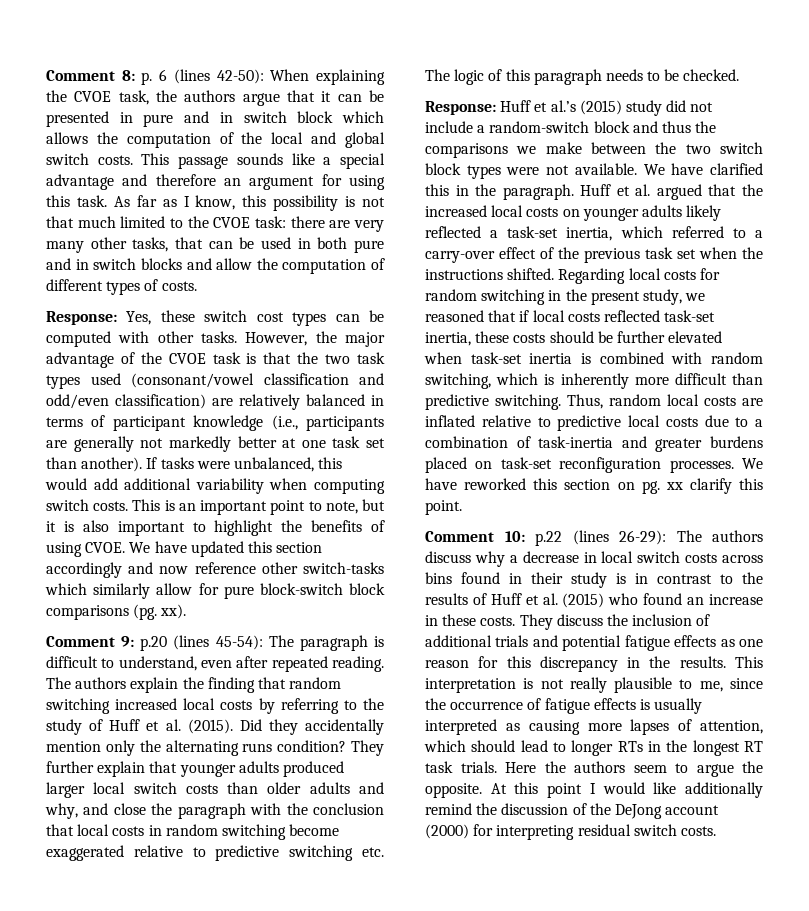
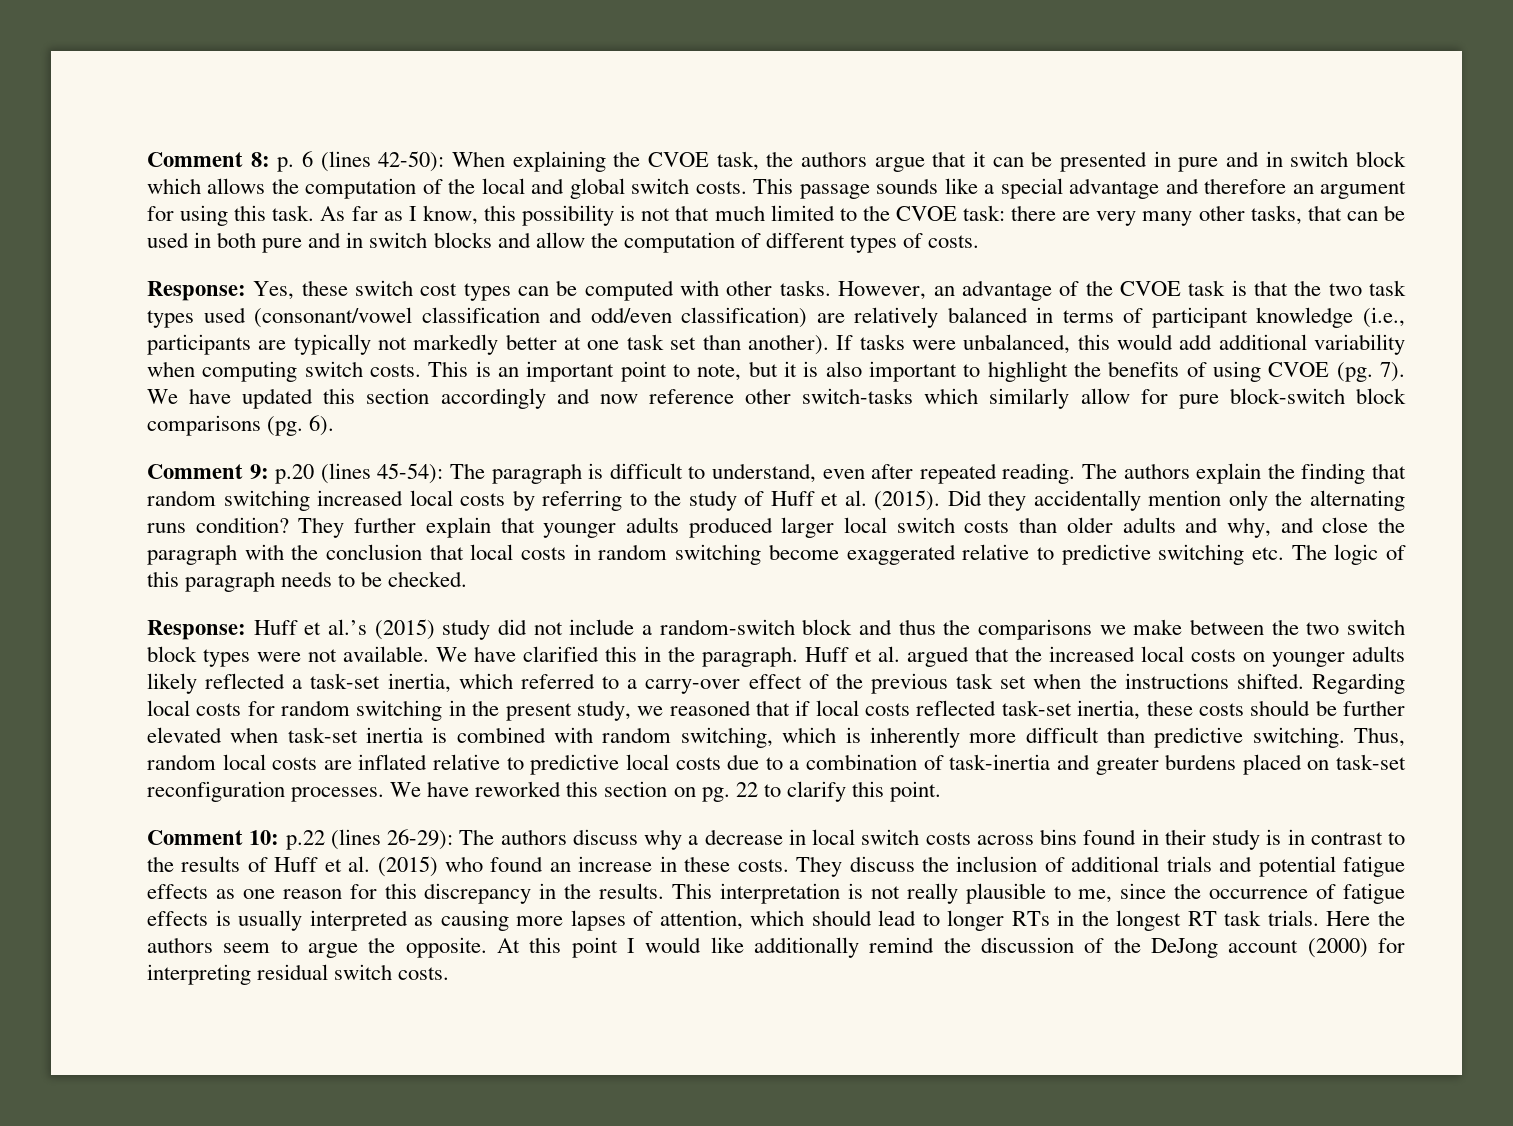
- However, the major advantage of the CVOE task is that the two task types used (consonant/vowel classification and odd/even classification) are relatively balanced in terms of participant knowledge (i.e., participants are generally not markedly better at one task set than another).
+ However, an advantage of the CVOE task is that the two task types used (consonant/vowel classification and odd/even classification) are relatively balanced in terms of participant knowledge (i.e., participants are typically not markedly better at one task set than another).
- This is an important point to note, but it is also important to highlight the benefits of using CVOE.
+ This is an important point to note, but it is also important to highlight the benefits of using CVOE (pg. 7).
- We have updated this section accordingly and now reference other switch-tasks which similarly allow for pure block-switch block comparisons (pg. xx).
+ We have updated this section accordingly and now reference other switch-tasks which similarly allow for pure block-switch block comparisons (pg. 6).
- We have reworked this section on pg. xx clarify this point.
+ We have reworked this section on pg. 22 to clarify this point.

